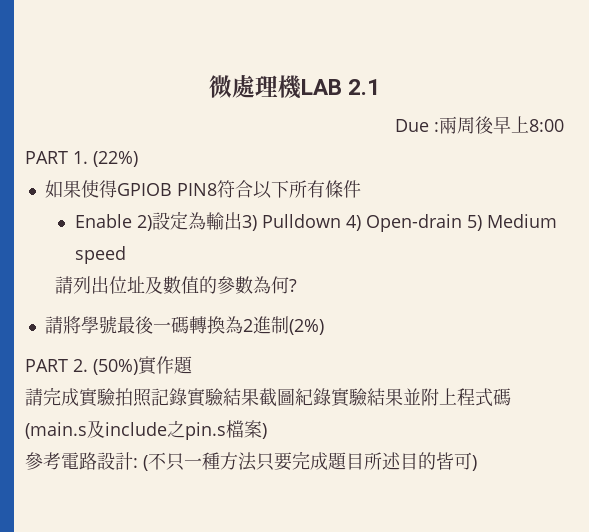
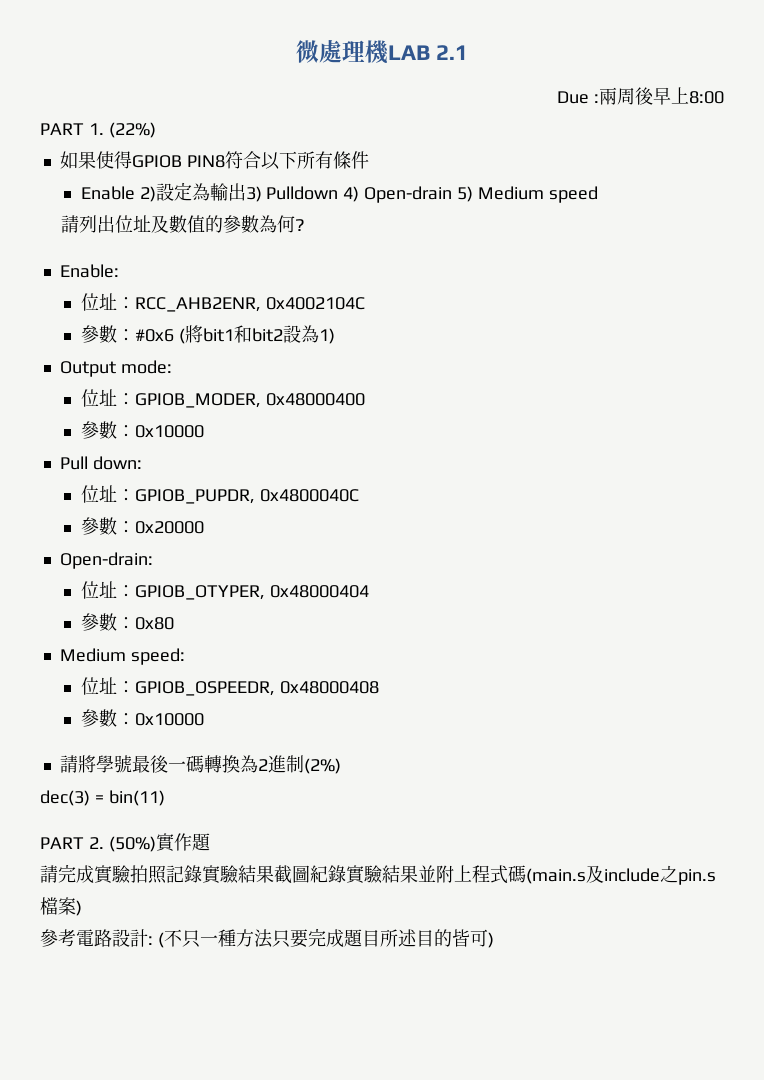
+ Enable:
+ 位址：RCC_AHB2ENR, 0x4002104C
+ 參數：#0x6 (將bit1和bit2設為1)
+ Output mode:
+ 位址：GPIOB_MODER, 0x48000400
+ 參數：0x10000
+ Pull down:
+ 位址：GPIOB_PUPDR, 0x4800040C
+ 參數：0x20000
+ Open-drain:
+ 位址：GPIOB_OTYPER, 0x48000404
+ 參數：0x80
+ Medium speed:
+ 位址：GPIOB_OSPEEDR, 0x48000408
+ 參數：0x10000
+ dec(3) = bin(11)

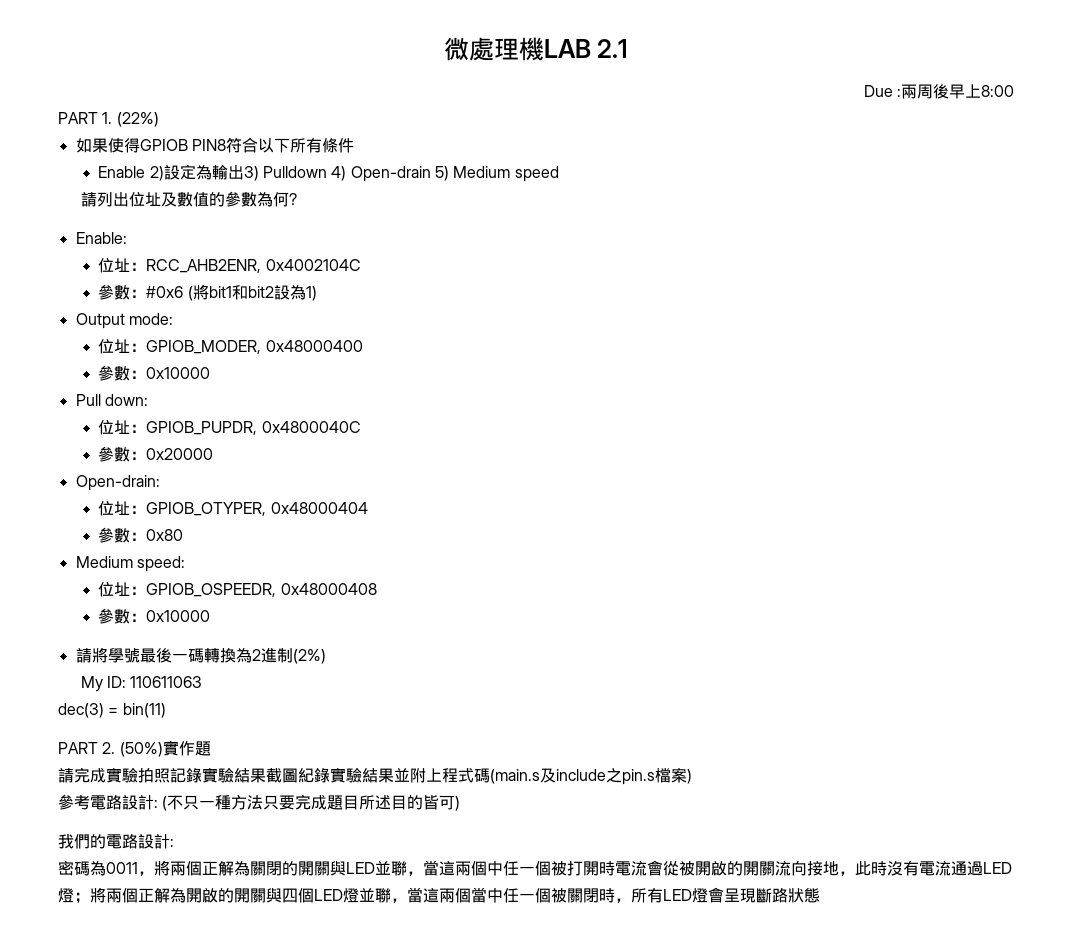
+ My ID: 110611063
+ 我們的電路設計:
+ 密碼為0011，將兩個正解為關閉的開關與LED並聯，當這兩個中任一個被打開時電流會從被開啟的開關流向接地，此時沒有電流通過LED燈；將兩個正解為開啟的開關與四個LED燈並聯，當這兩個當中任一個被關閉時，所有LED燈會呈現斷路狀態

